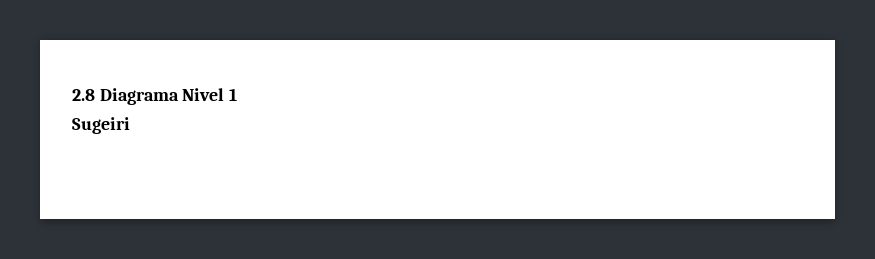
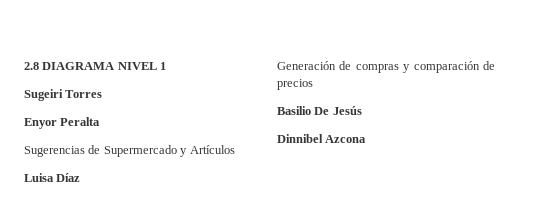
- 2.8 Diagrama Nivel 1
+ 2.8 DIAGRAMA NIVEL 1
- Sugeiri
+ Sugeiri Torres
+ Enyor Peralta
+ Sugerencias de Supermercado y Artículos
+ Luisa Díaz
+ Generación de compras y comparación de precios
+ Basilio De Jesús
+ Dinnibel Azcona

